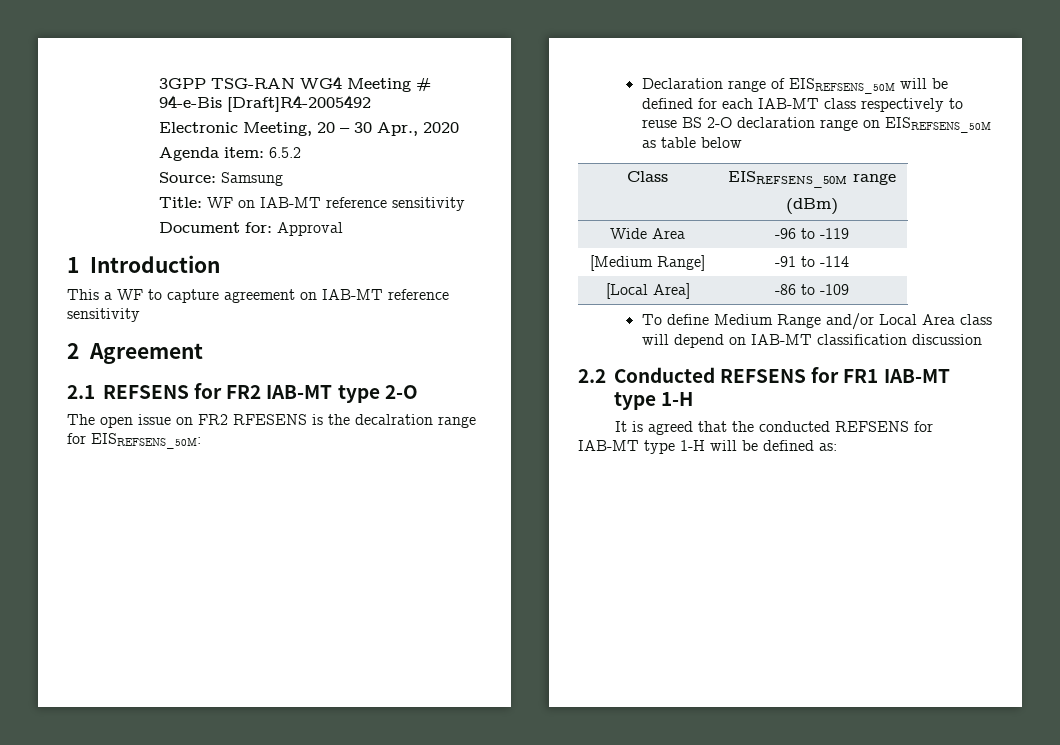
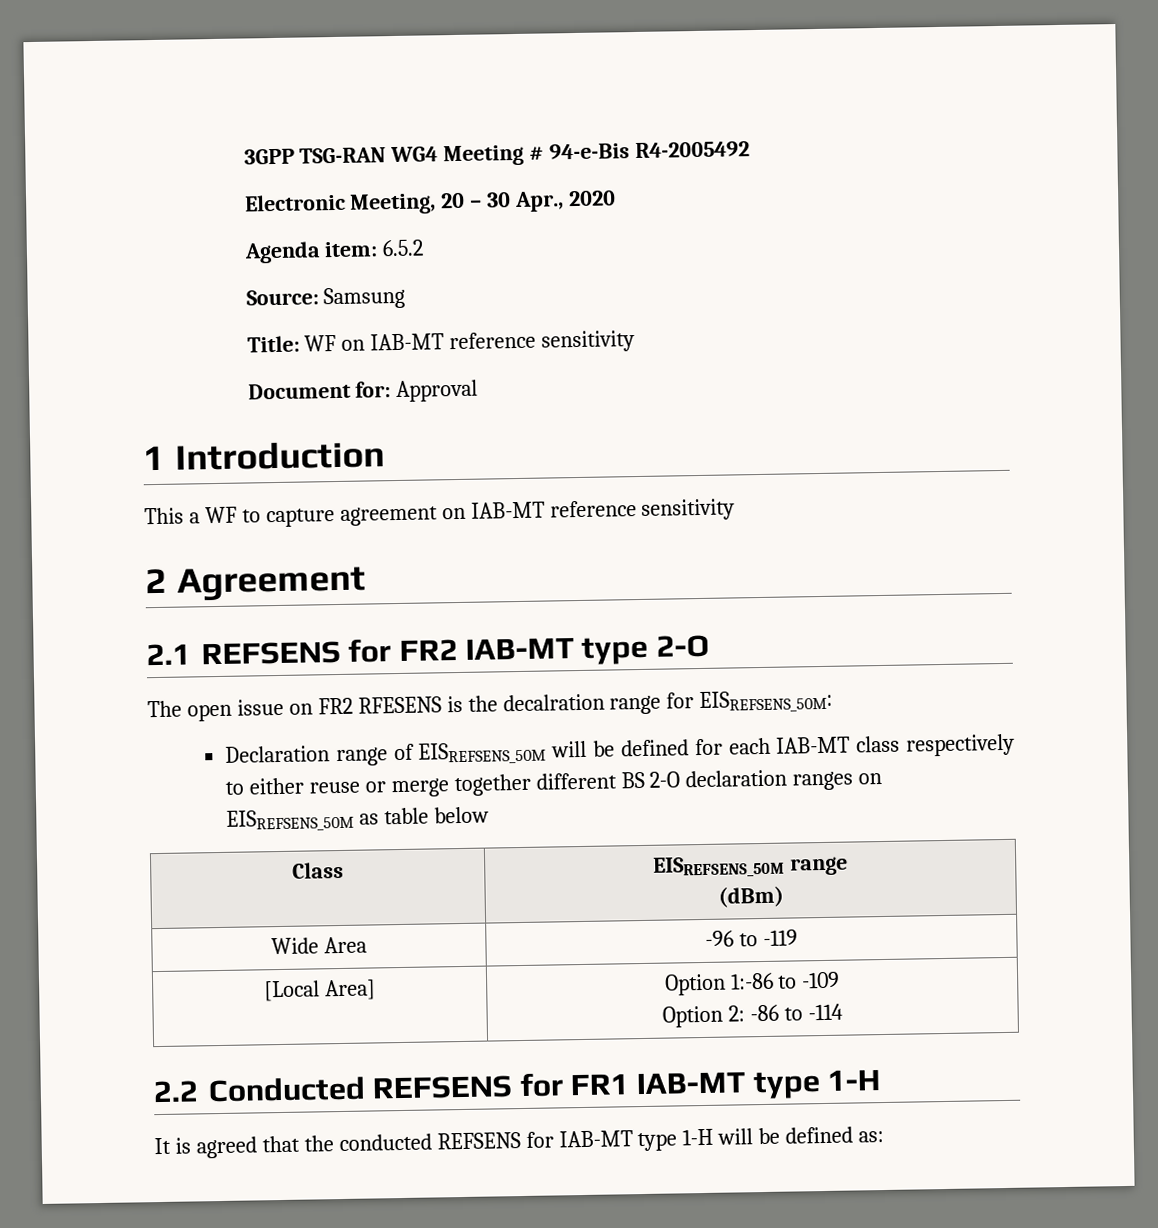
- 3GPP TSG-RAN WG4 Meeting # 94-e-Bis [Draft]R4-2005492
+ 3GPP TSG-RAN WG4 Meeting # 94-e-Bis R4-2005492
- Declaration range of EISREFSENS_50M will be defined for each IAB-MT class respectively to reuse BS 2-O declaration range on EISREFSENS_50M as table below
+ Declaration range of EISREFSENS_50M will be defined for each IAB-MT class respectively to either reuse or merge together different BS 2-O declaration ranges on EISREFSENS_50M as table below
- [Medium Range] | -91 to -114
- [Local Area] | -86 to -109
- To define Medium Range and/or Local Area class will depend on IAB-MT classification discussion
+ [Local Area] | Option 1:-86 to -109
+ Option 2: -86 to -114

